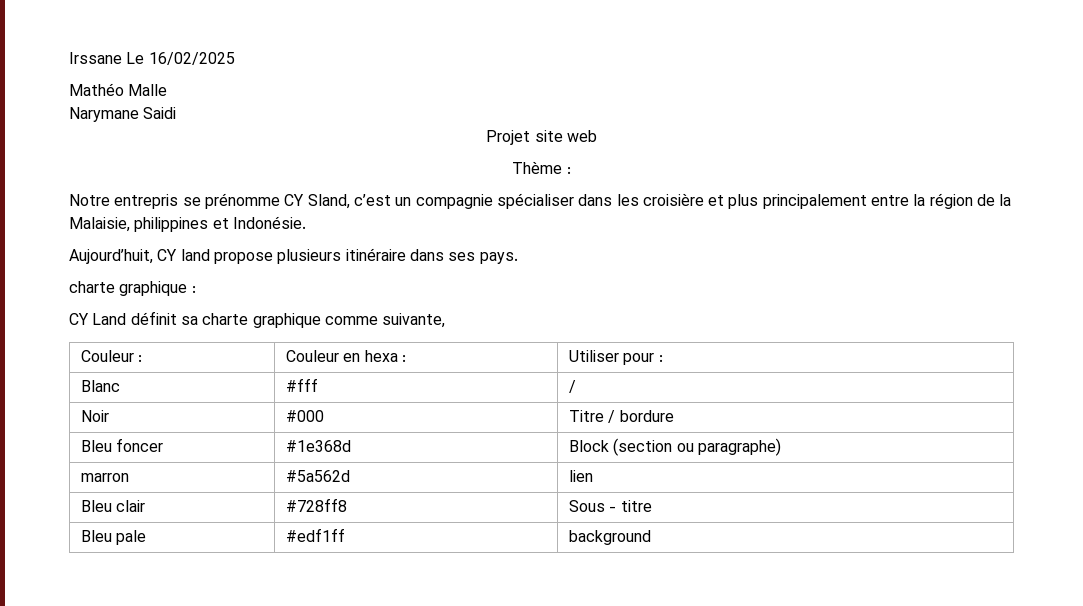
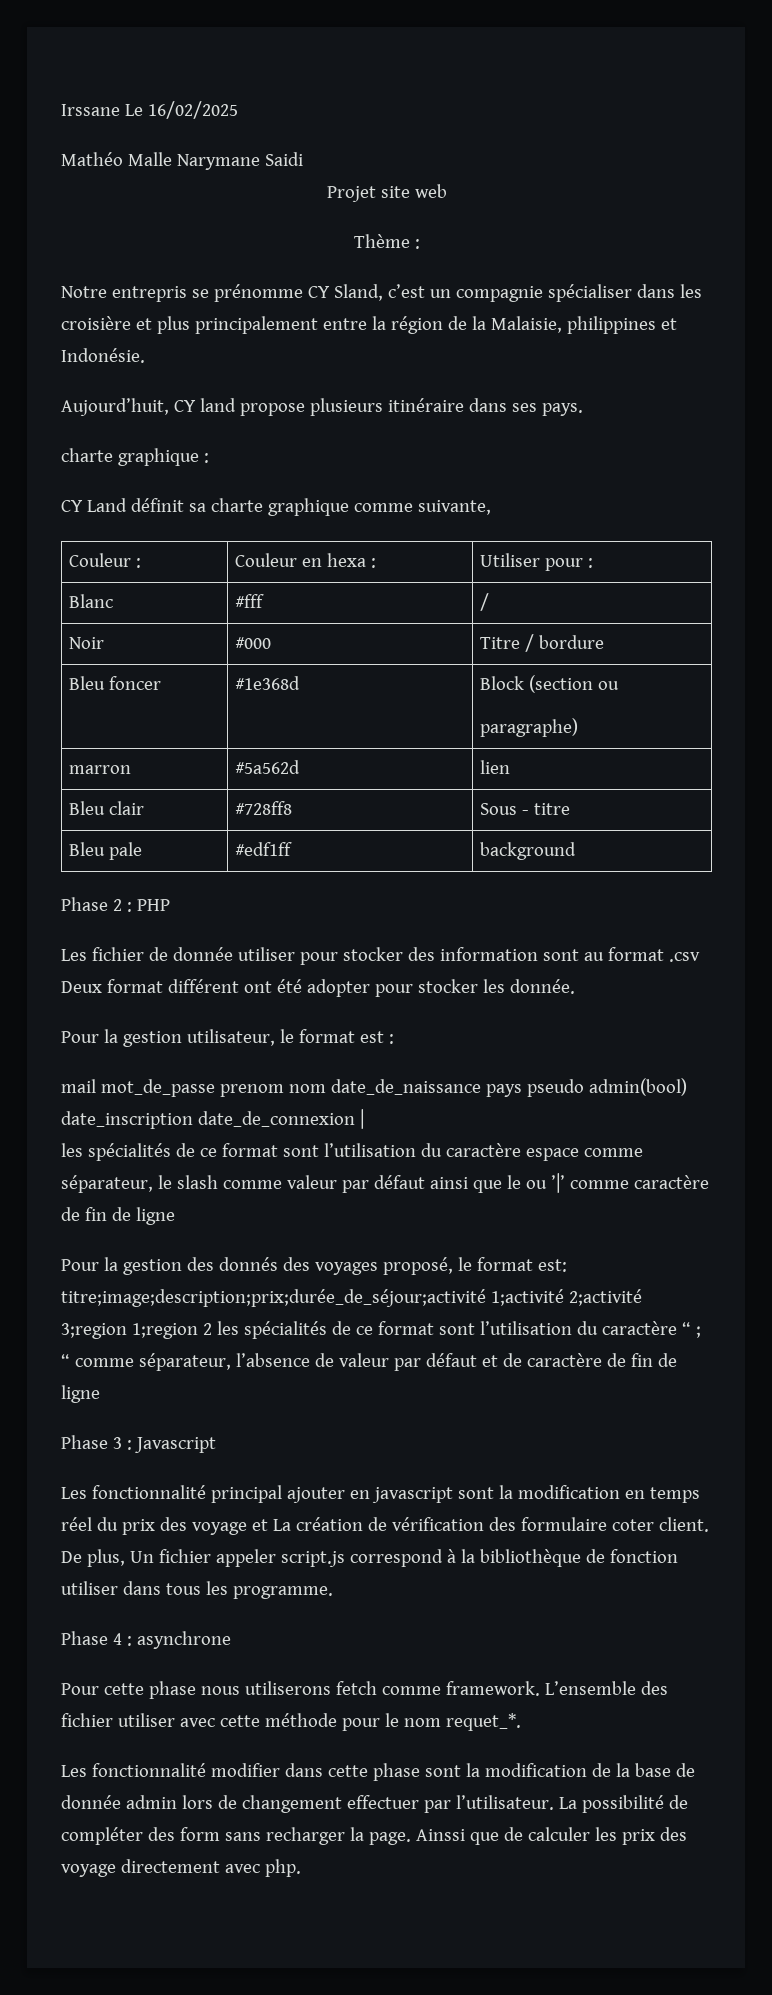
- Mathéo Malle
- Narymane Saidi
+ Mathéo Malle Narymane Saidi
- Bleu foncer | #1e368d | Block (section ou paragraphe)
+ Bleu foncer | #1e368d | Block (section ou
+ paragraphe)
+ Phase 2 : PHP
+ Les fichier de donnée utiliser pour stocker des information sont au format .csv Deux format différent ont été adopter pour stocker les donnée.
+ Pour la gestion utilisateur, le format est :
+ mail mot_de_passe prenom nom date_de_naissance pays pseudo admin(bool) date_inscription date_de_connexion |
+ les spécialités de ce format sont l’utilisation du caractère espace comme séparateur, le slash comme valeur par défaut ainsi que le ou ’|’ comme caractère de fin de ligne
+ Pour la gestion des donnés des voyages proposé, le format est: titre;image;description;prix;durée_de_séjour;activité 1;activité 2;activité 3;region 1;region 2 les spécialités de ce format sont l’utilisation du caractère “ ; “ comme séparateur, l’absence de valeur par défaut et de caractère de fin de ligne
+ Phase 3 : Javascript
+ Les fonctionnalité principal ajouter en javascript sont la modification en temps réel du prix des voyage et La création de vérification des formulaire coter client. De plus, Un fichier appeler script.js correspond à la bibliothèque de fonction utiliser dans tous les programme.
+ Phase 4 : asynchrone
+ Pour cette phase nous utiliserons fetch comme framework. L’ensemble des fichier utiliser avec cette méthode pour le nom requet_*.
+ Les fonctionnalité modifier dans cette phase sont la modification de la base de donnée admin lors de changement effectuer par l’utilisateur. La possibilité de compléter des form sans recharger la page. Ainssi que de calculer les prix des voyage directement avec php.

